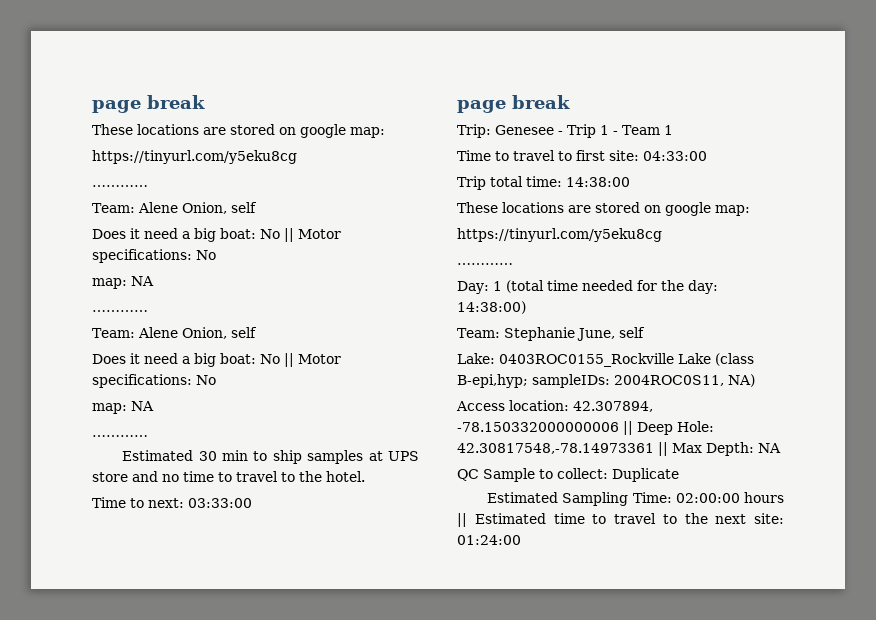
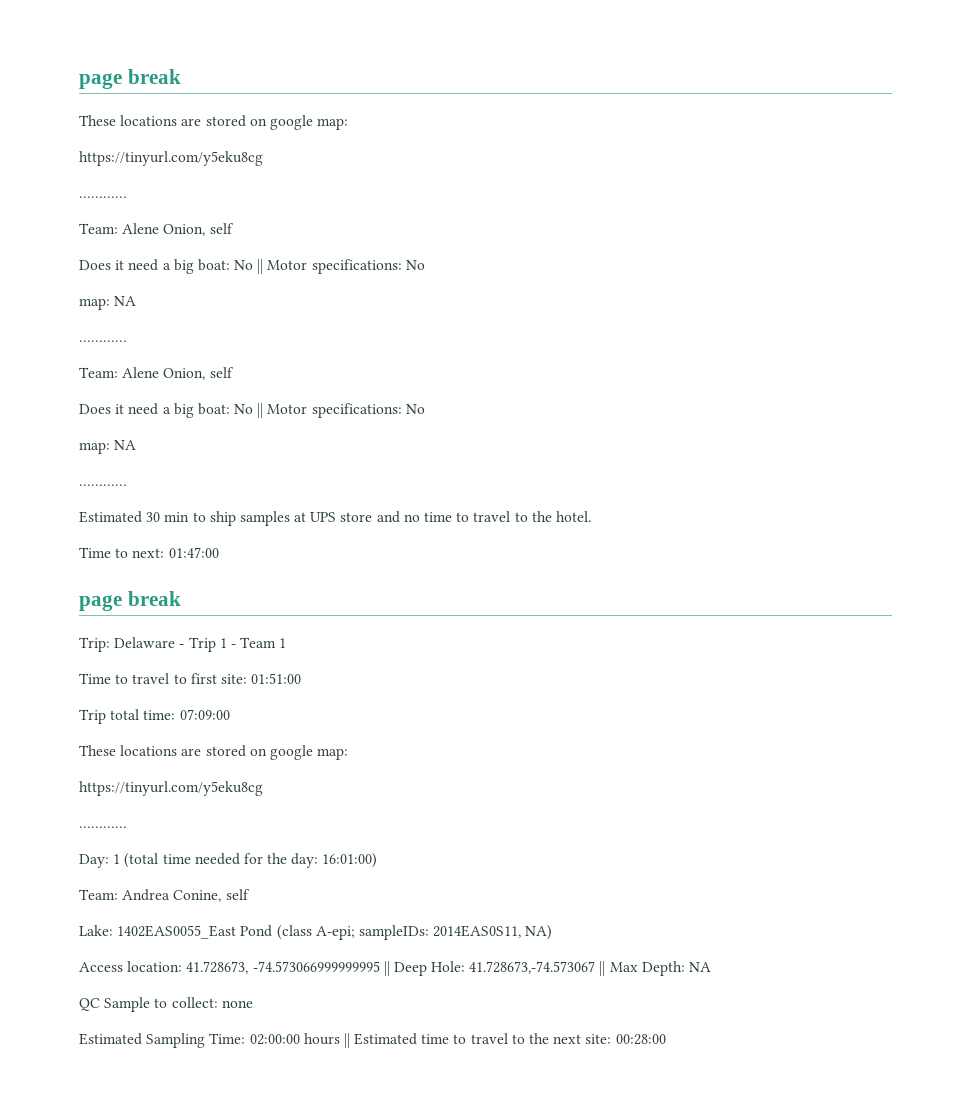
- Time to next: 03:33:00
+ Time to next: 01:47:00
- Trip: Genesee - Trip 1 - Team 1
+ Trip: Delaware - Trip 1 - Team 1
- Time to travel to first site: 04:33:00
+ Time to travel to first site: 01:51:00
- Trip total time: 14:38:00
+ Trip total time: 07:09:00
- Day: 1 (total time needed for the day: 14:38:00)
- Team: Stephanie June, self
+ Day: 1 (total time needed for the day: 16:01:00)
+ Team: Andrea Conine, self
- Lake: 0403ROC0155_Rockville Lake (class B-epi,hyp; sampleIDs: 2004ROC0S11, NA)
+ Lake: 1402EAS0055_East Pond (class A-epi; sampleIDs: 2014EAS0S11, NA)
- Access location: 42.307894, -78.150332000000006 || Deep Hole: 42.30817548,-78.14973361 || Max Depth: NA
+ Access location: 41.728673, -74.573066999999995 || Deep Hole: 41.728673,-74.573067 || Max Depth: NA
- QC Sample to collect: Duplicate
+ QC Sample to collect: none
- Estimated Sampling Time: 02:00:00 hours || Estimated time to travel to the next site: 01:24:00
+ Estimated Sampling Time: 02:00:00 hours || Estimated time to travel to the next site: 00:28:00

